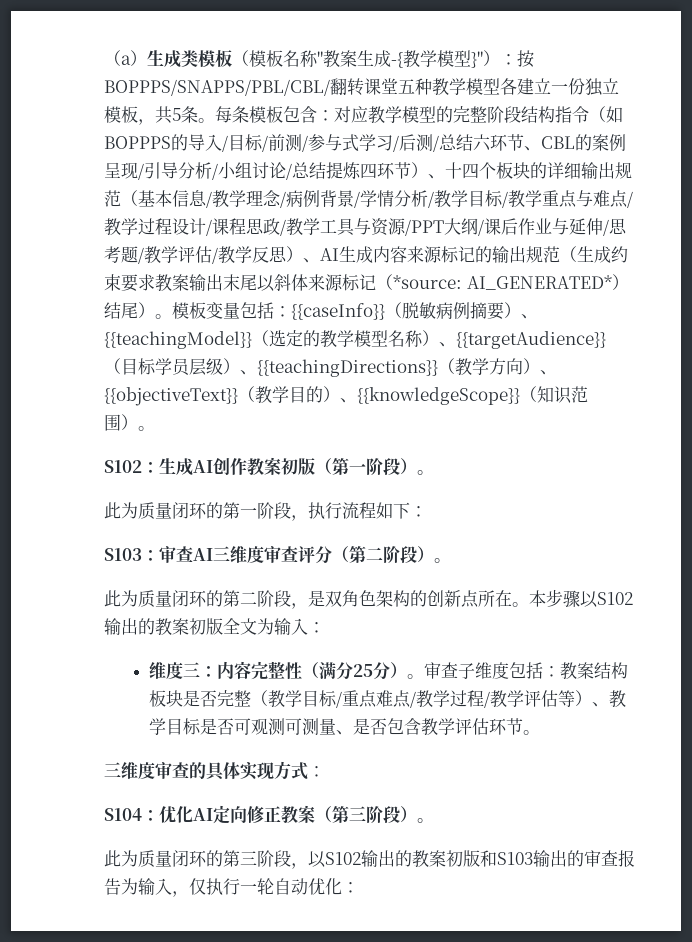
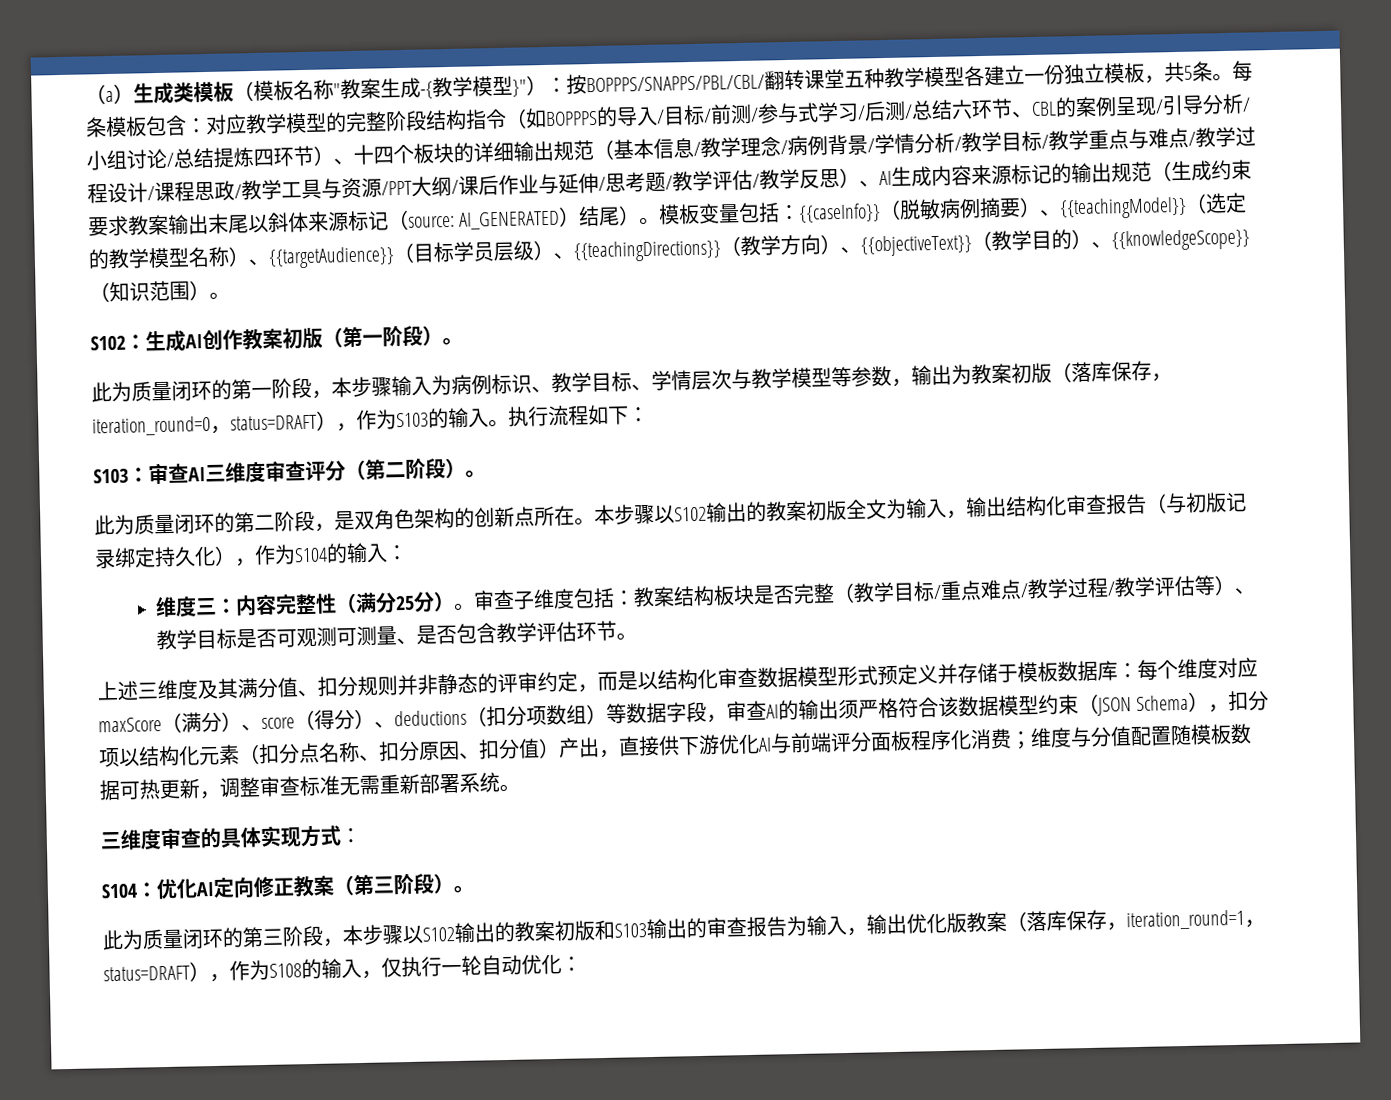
- 对应教学模型的完整阶段结构指令（如BOPPPS的导入/目标/前测/参与式学习/后测/总结六环节、CBL的案例呈现/引导分析/小组讨论/总结提炼四环节）、十四个板块的详细输出规范（基本信息/教学理念/病例背景/学情分析/教学目标/教学重点与难点/教学过程设计/课程思政/教学工具与资源/PPT大纲/课后作业与延伸/思考题/教学评估/教学反思）、AI生成内容来源标记的输出规范（生成约束要求教案输出末尾以斜体来源标记（*source: AI_GENERATED*）结尾）。
+ 对应教学模型的完整阶段结构指令（如BOPPPS的导入/目标/前测/参与式学习/后测/总结六环节、CBL的案例呈现/引导分析/小组讨论/总结提炼四环节）、十四个板块的详细输出规范（基本信息/教学理念/病例背景/学情分析/教学目标/教学重点与难点/教学过程设计/课程思政/教学工具与资源/PPT大纲/课后作业与延伸/思考题/教学评估/教学反思）、AI生成内容来源标记的输出规范（生成约束要求教案输出末尾以斜体来源标记（source: AI_GENERATED）结尾）。
- 此为质量闭环的第一阶段，执行流程如下：
+ 此为质量闭环的第一阶段，本步骤输入为病例标识、教学目标、学情层次与教学模型等参数，输出为教案初版（落库保存，iteration_round=0，status=DRAFT），作为S103的输入。执行流程如下：
- 本步骤以S102输出的教案初版全文为输入：
+ 本步骤以S102输出的教案初版全文为输入，输出结构化审查报告（与初版记录绑定持久化），作为S104的输入：
+ 上述三维度及其满分值、扣分规则并非静态的评审约定，而是以结构化审查数据模型形式预定义并存储于模板数据库：每个维度对应maxScore（满分）、score（得分）、deductions（扣分项数组）等数据字段，审查AI的输出须严格符合该数据模型约束（JSON Schema），扣分项以结构化元素（扣分点名称、扣分原因、扣分值）产出，直接供下游优化AI与前端评分面板程序化消费；维度与分值配置随模板数据可热更新，调整审查标准无需重新部署系统。
- 此为质量闭环的第三阶段，以S102输出的教案初版和S103输出的审查报告为输入，仅执行一轮自动优化：
+ 此为质量闭环的第三阶段，本步骤以S102输出的教案初版和S103输出的审查报告为输入，输出优化版教案（落库保存，iteration_round=1，status=DRAFT），作为S108的输入，仅执行一轮自动优化：

